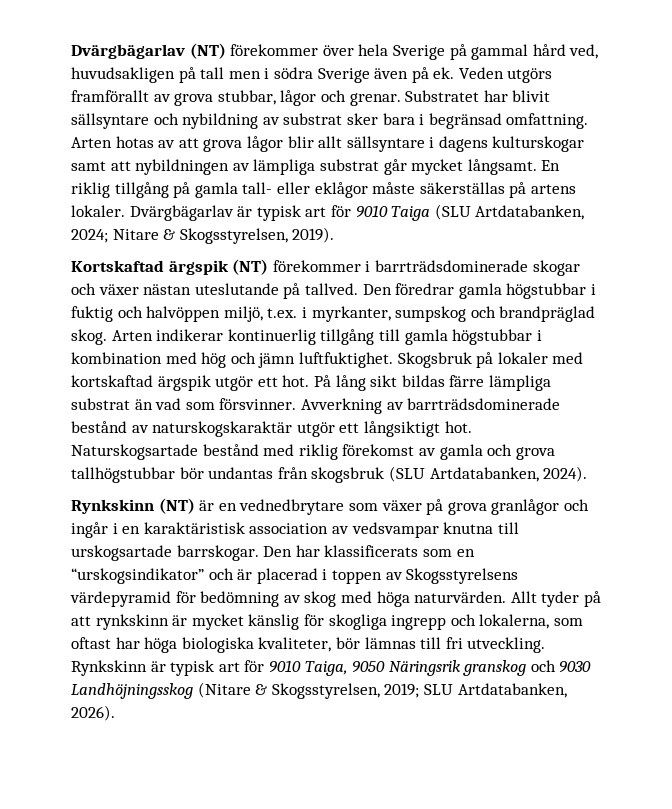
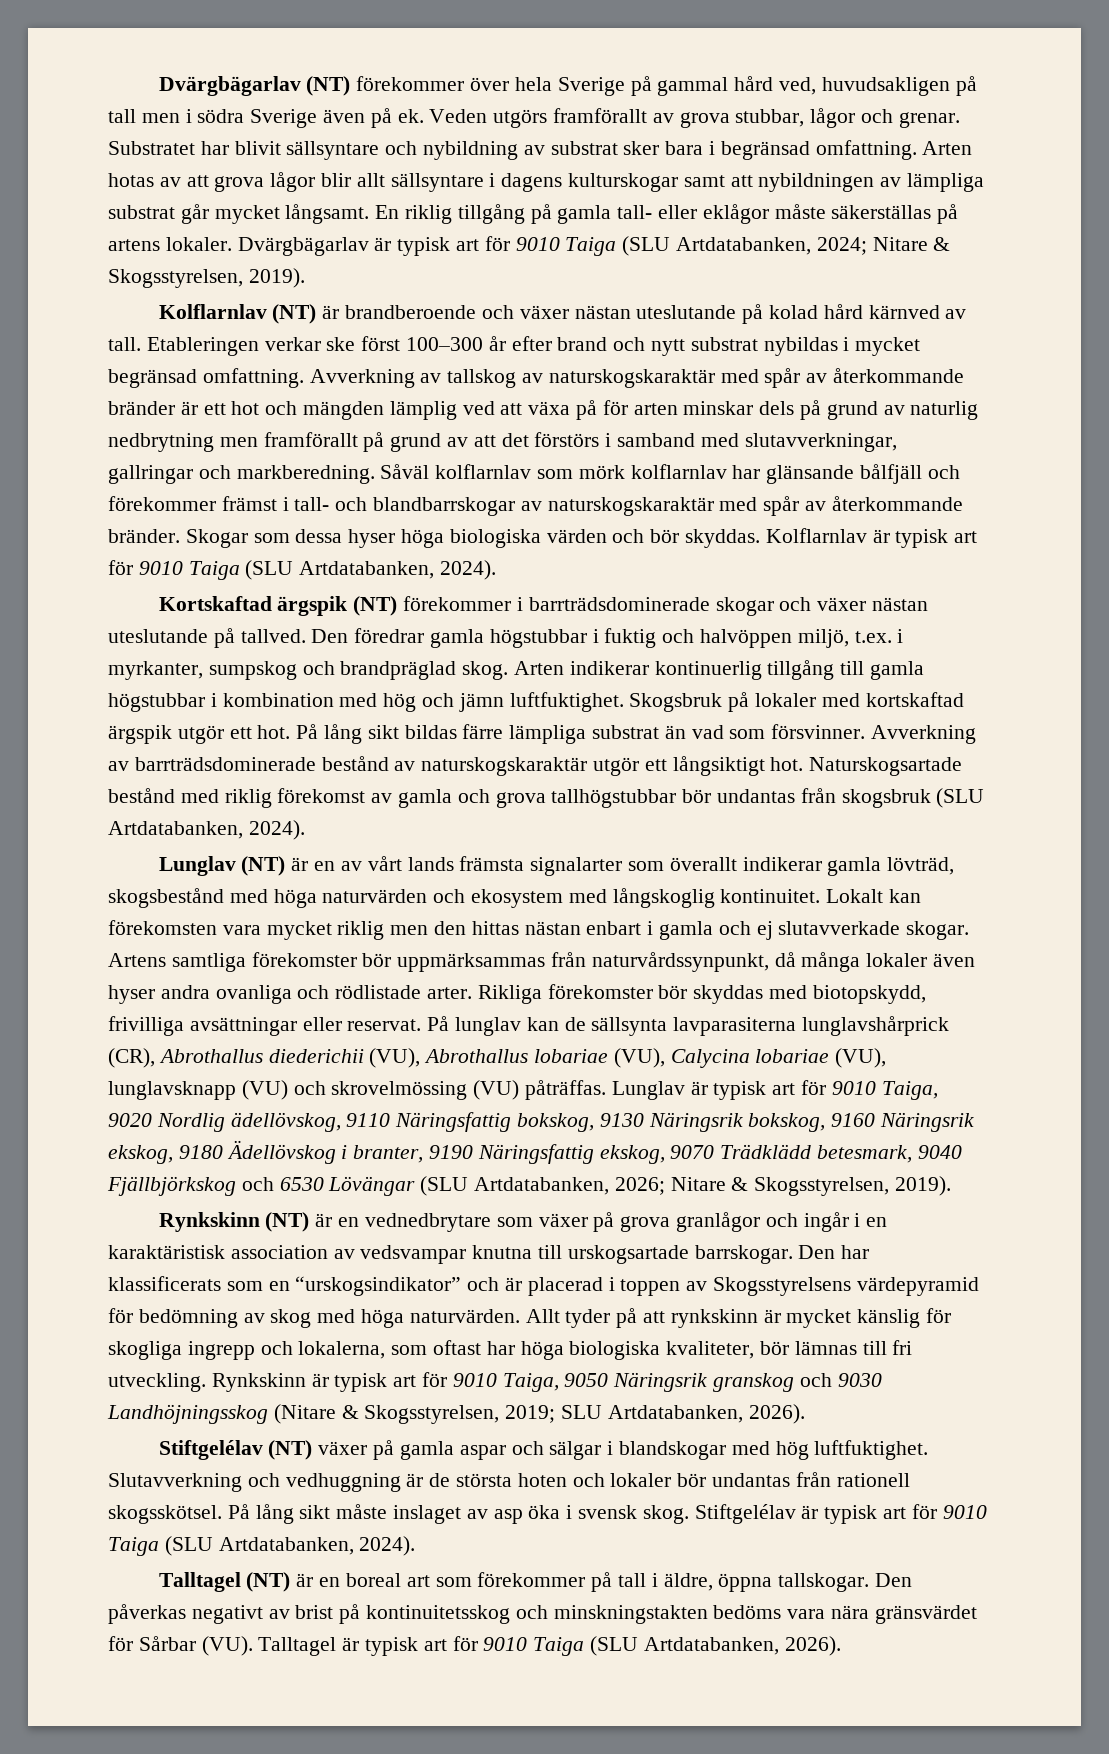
+ Kolflarnlav (NT) är brandberoende och växer nästan uteslutande på kolad hård kärnved av tall. Etableringen verkar ske först 100–300 år efter brand och nytt substrat nybildas i mycket begränsad omfattning. Avverkning av tallskog av naturskogskaraktär med spår av återkommande bränder är ett hot och mängden lämplig ved att växa på för arten minskar dels på grund av naturlig nedbrytning men framförallt på grund av att det förstörs i samband med slutavverkningar, gallringar och markberedning. Såväl kolflarnlav som mörk kolflarnlav har glänsande bålfjäll och förekommer främst i tall- och blandbarrskogar av naturskogskaraktär med spår av återkommande bränder. Skogar som dessa hyser höga biologiska värden och bör skyddas. Kolflarnlav är typisk art för 9010 Taiga (SLU Artdatabanken, 2024).
+ Lunglav (NT) är en av vårt lands främsta signalarter som överallt indikerar gamla lövträd, skogsbestånd med höga naturvärden och ekosystem med långskoglig kontinuitet. Lokalt kan förekomsten vara mycket riklig men den hittas nästan enbart i gamla och ej slutavverkade skogar. Artens samtliga förekomster bör uppmärksammas från naturvårdssynpunkt, då många lokaler även hyser andra ovanliga och rödlistade arter. Rikliga förekomster bör skyddas med biotopskydd, frivilliga avsättningar eller reservat. På lunglav kan de sällsynta lavparasiterna lunglavshårprick (CR), Abrothallus diederichii (VU), Abrothallus lobariae (VU), Calycina lobariae (VU), lunglavsknapp (VU) och skrovelmössing (VU) påträffas. Lunglav är typisk art för 9010 Taiga, 9020 Nordlig ädellövskog, 9110 Näringsfattig bokskog, 9130 Näringsrik bokskog, 9160 Näringsrik ekskog, 9180 Ädellövskog i branter, 9190 Näringsfattig ekskog, 9070 Trädklädd betesmark, 9040 Fjällbjörkskog och 6530 Lövängar (SLU Artdatabanken, 2026; Nitare & Skogsstyrelsen, 2019).
+ Stiftgelélav (NT) växer på gamla aspar och sälgar i blandskogar med hög luftfuktighet. Slutavverkning och vedhuggning är de största hoten och lokaler bör undantas från rationell skogsskötsel. På lång sikt måste inslaget av asp öka i svensk skog. Stiftgelélav är typisk art för 9010 Taiga (SLU Artdatabanken, 2024).
+ Talltagel (NT) är en boreal art som förekommer på tall i äldre, öppna tallskogar. Den påverkas negativt av brist på kontinuitetsskog och minskningstakten bedöms vara nära gränsvärdet för Sårbar (VU). Talltagel är typisk art för 9010 Taiga (SLU Artdatabanken, 2026).

